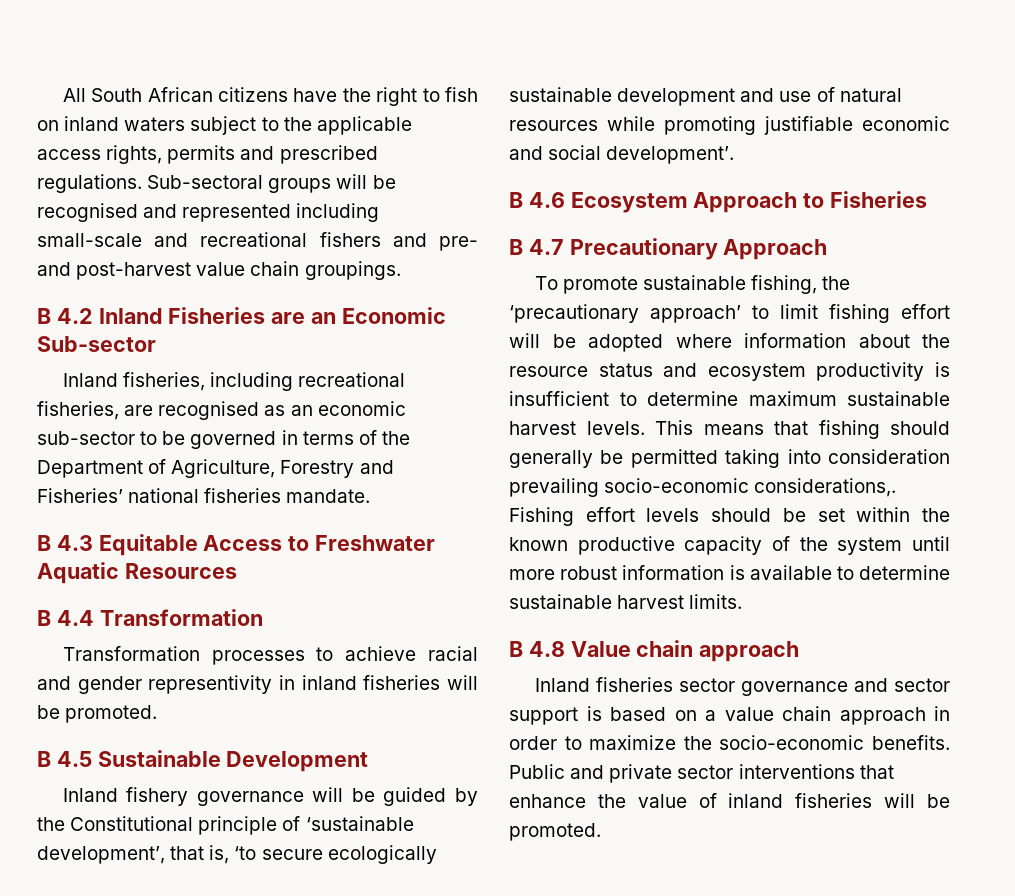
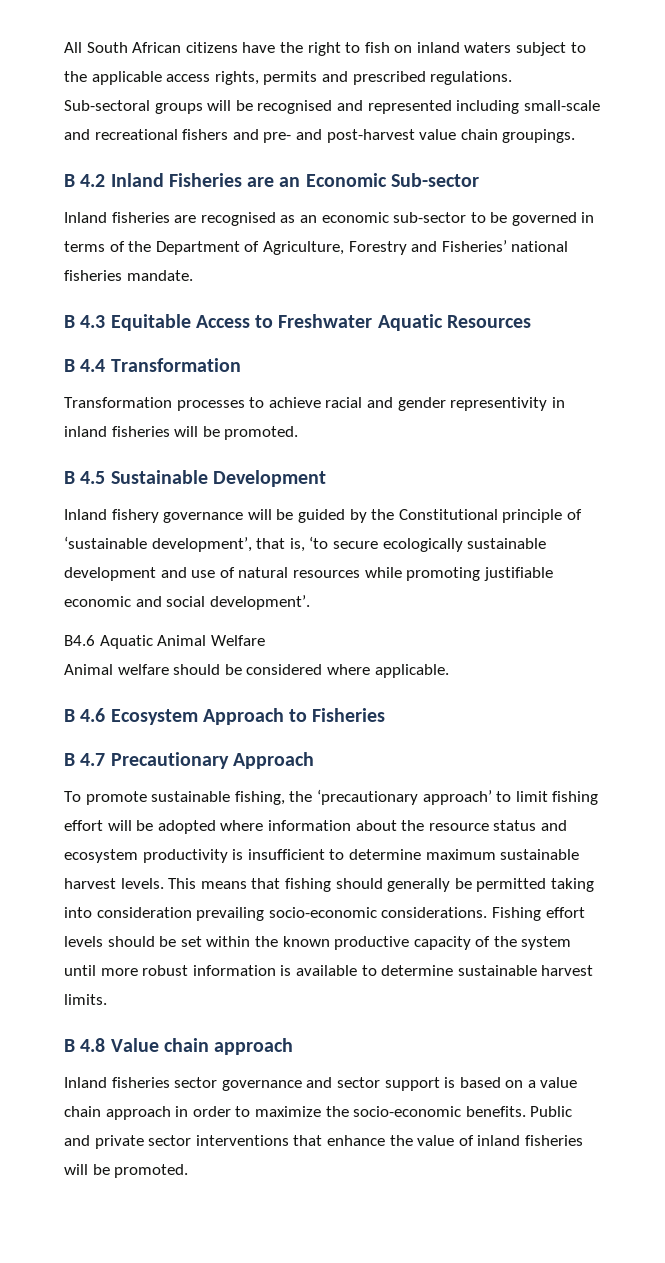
- Inland fisheries, including recreational fisheries, are recognised as an economic sub-sector to be governed in terms of the Department of Agriculture, Forestry and Fisheries’ national fisheries mandate.
+ Inland fisheries are recognised as an economic sub-sector to be governed in terms of the Department of Agriculture, Forestry and Fisheries’ national fisheries mandate.
+ B4.6 Aquatic Animal Welfare
+ Animal welfare should be considered where applicable.
- This means that fishing should generally be permitted taking into consideration prevailing socio-economic considerations,.
+ This means that fishing should generally be permitted taking into consideration prevailing socio-economic considerations.

